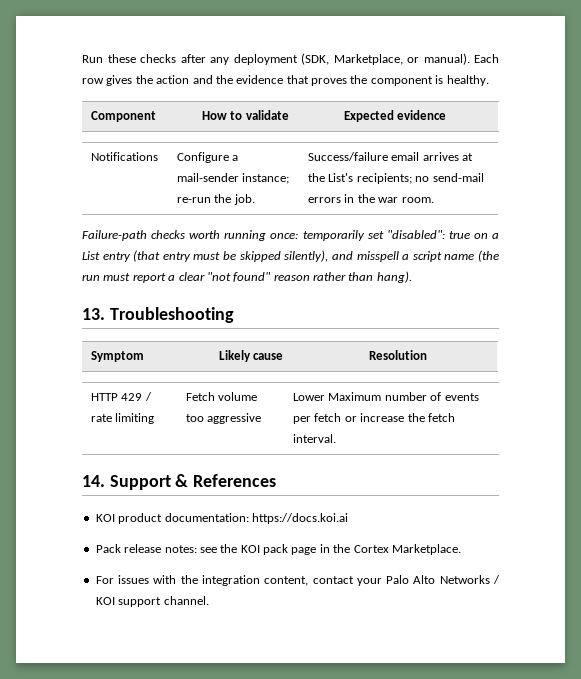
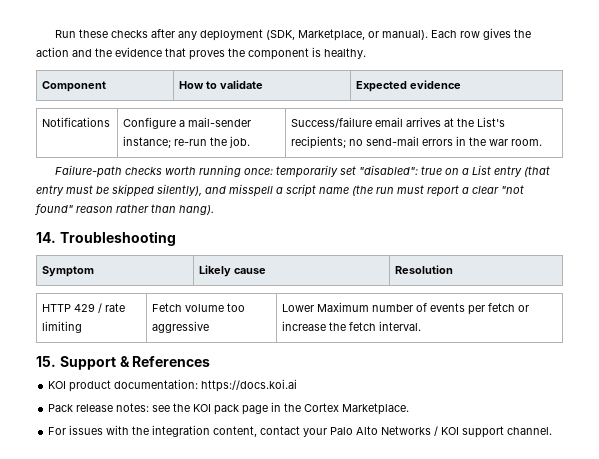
- 13. Troubleshooting
+ 14. Troubleshooting
- 14. Support & References
+ 15. Support & References

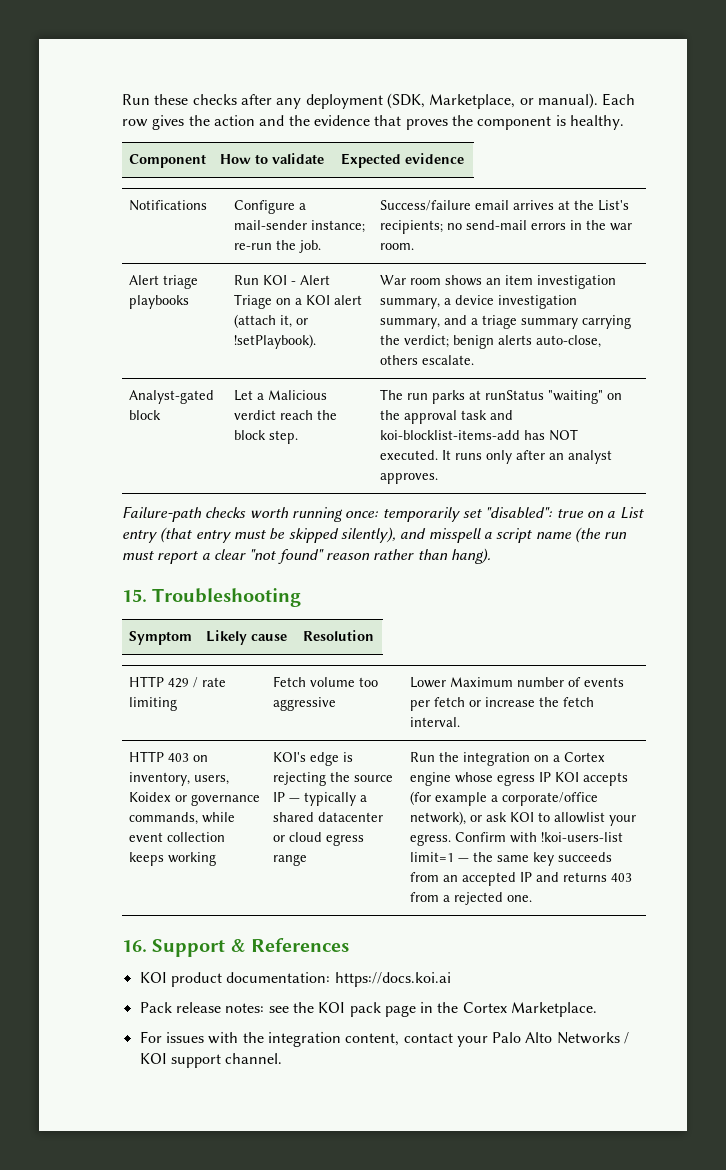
+ Alert triage playbooks | Run KOI - Alert Triage on a KOI alert (attach it, or !setPlaybook). | War room shows an item investigation summary, a device investigation summary, and a triage summary carrying the verdict; benign alerts auto-close, others escalate.
+ Analyst-gated block | Let a Malicious verdict reach the block step. | The run parks at runStatus "waiting" on the approval task and koi-blocklist-items-add has NOT executed. It runs only after an analyst approves.
- 14. Troubleshooting
+ 15. Troubleshooting
- 15. Support & References
+ HTTP 403 on inventory, users, Koidex or governance commands, while event collection keeps working | KOI's edge is rejecting the source IP — typically a shared datacenter or cloud egress range | Run the integration on a Cortex engine whose egress IP KOI accepts (for example a corporate/office network), or ask KOI to allowlist your egress. Confirm with !koi-users-list limit=1 — the same key succeeds from an accepted IP and returns 403 from a rejected one.
+ 16. Support & References

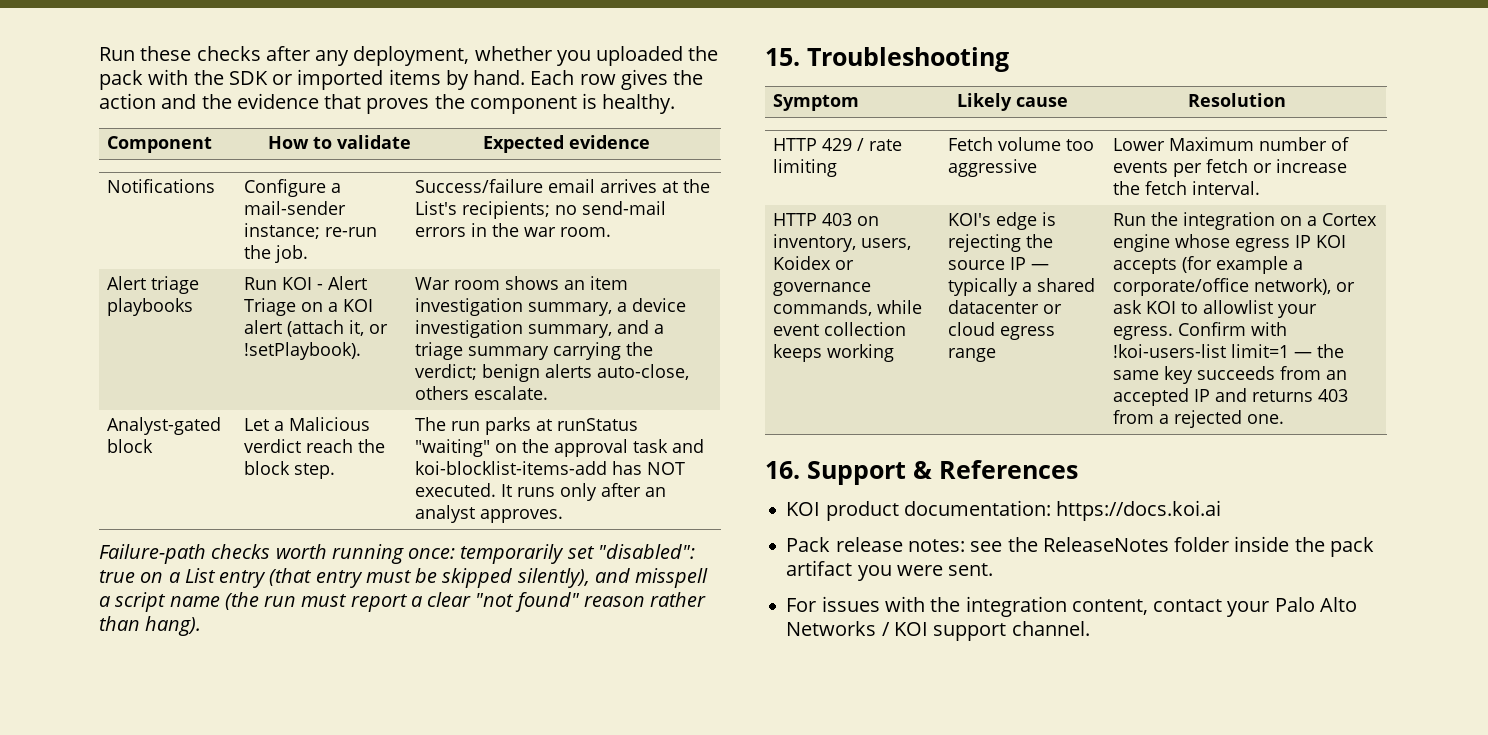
- Run these checks after any deployment (SDK, Marketplace, or manual).
+ Run these checks after any deployment, whether you uploaded the pack with the SDK or imported items by hand.
- Pack release notes: see the KOI pack page in the Cortex Marketplace.
+ Pack release notes: see the ReleaseNotes folder inside the pack artifact you were sent.

